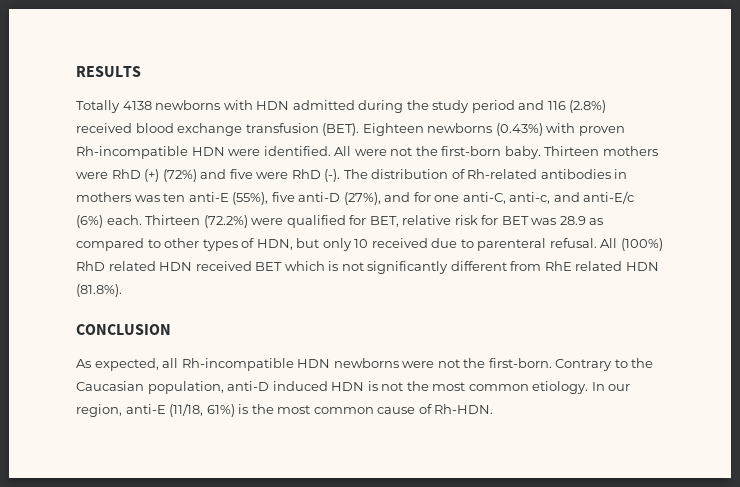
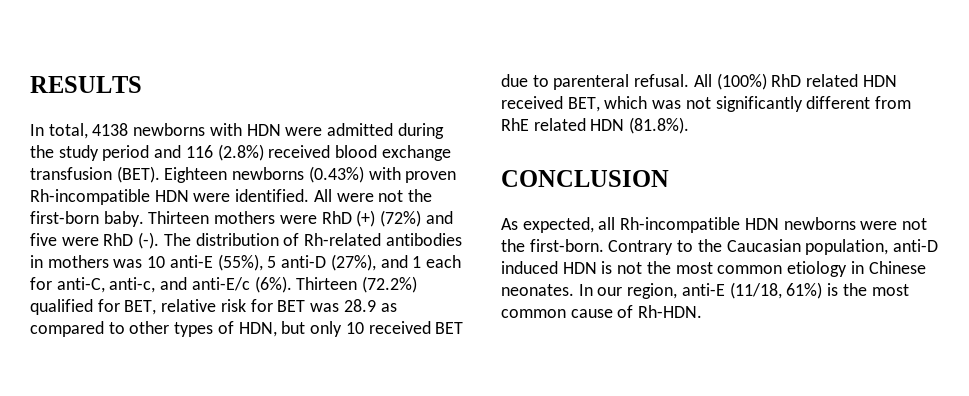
- Totally 4138 newborns with HDN admitted during the study period and 116 (2.8%) received blood exchange transfusion (BET).
+ In total, 4138 newborns with HDN were admitted during the study period and 116 (2.8%) received blood exchange transfusion (BET).
- The distribution of Rh-related antibodies in mothers was ten anti-E (55%), five anti-D (27%), and for one anti-C, anti-c, and anti-E/c (6%) each.
+ The distribution of Rh-related antibodies in mothers was 10 anti-E (55%), 5 anti-D (27%), and 1 each for anti-C, anti-c, and anti-E/c (6%).
- Thirteen (72.2%) were qualified for BET, relative risk for BET was 28.9 as compared to other types of HDN, but only 10 received due to parenteral refusal.
+ Thirteen (72.2%) qualified for BET, relative risk for BET was 28.9 as compared to other types of HDN, but only 10 received BET due to parenteral refusal.
- All (100%) RhD related HDN received BET which is not significantly different from RhE related HDN (81.8%).
+ All (100%) RhD related HDN received BET, which was not significantly different from RhE related HDN (81.8%).
- Contrary to the Caucasian population, anti-D induced HDN is not the most common etiology.
+ Contrary to the Caucasian population, anti-D induced HDN is not the most common etiology in Chinese neonates.

